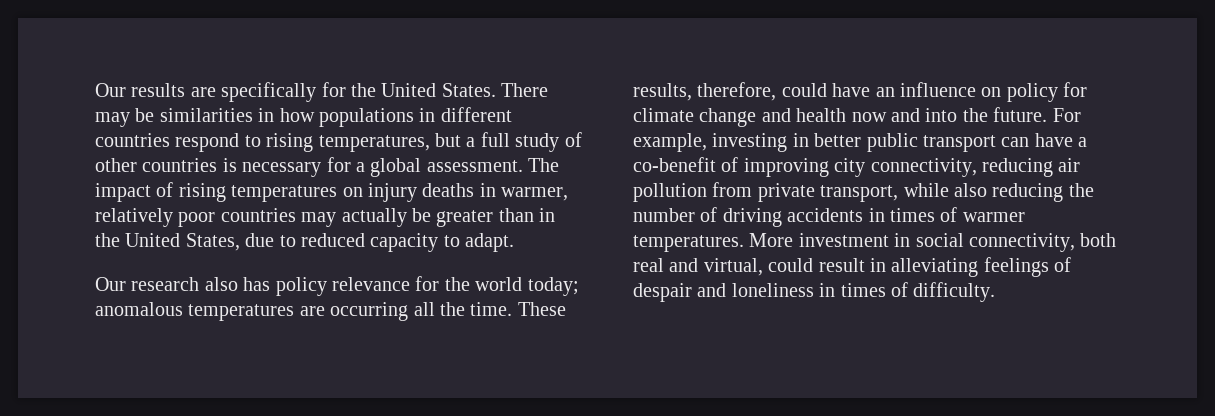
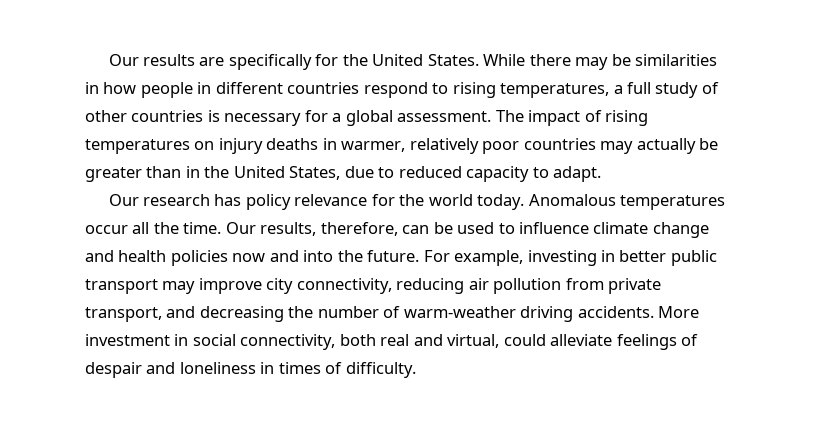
- There may be similarities in how populations in different countries respond to rising temperatures, but a full study of other countries is necessary for a global assessment.
+ While there may be similarities in how people in different countries respond to rising temperatures, a full study of other countries is necessary for a global assessment.
- Our research also has policy relevance for the world today; anomalous temperatures are occurring all the time.
+ Our research has policy relevance for the world today. Anomalous temperatures occur all the time.
- These results, therefore, could have an influence on policy for climate change and health now and into the future.
+ Our results, therefore, can be used to influence climate change and health policies now and into the future.
- For example, investing in better public transport can have a co-benefit of improving city connectivity, reducing air pollution from private transport, while also reducing the number of driving accidents in times of warmer temperatures.
+ For example, investing in better public transport may improve city connectivity, reducing air pollution from private transport, and decreasing the number of warm-weather driving accidents.
- More investment in social connectivity, both real and virtual, could result in alleviating feelings of despair and loneliness in times of difficulty.
+ More investment in social connectivity, both real and virtual, could alleviate feelings of despair and loneliness in times of difficulty.

